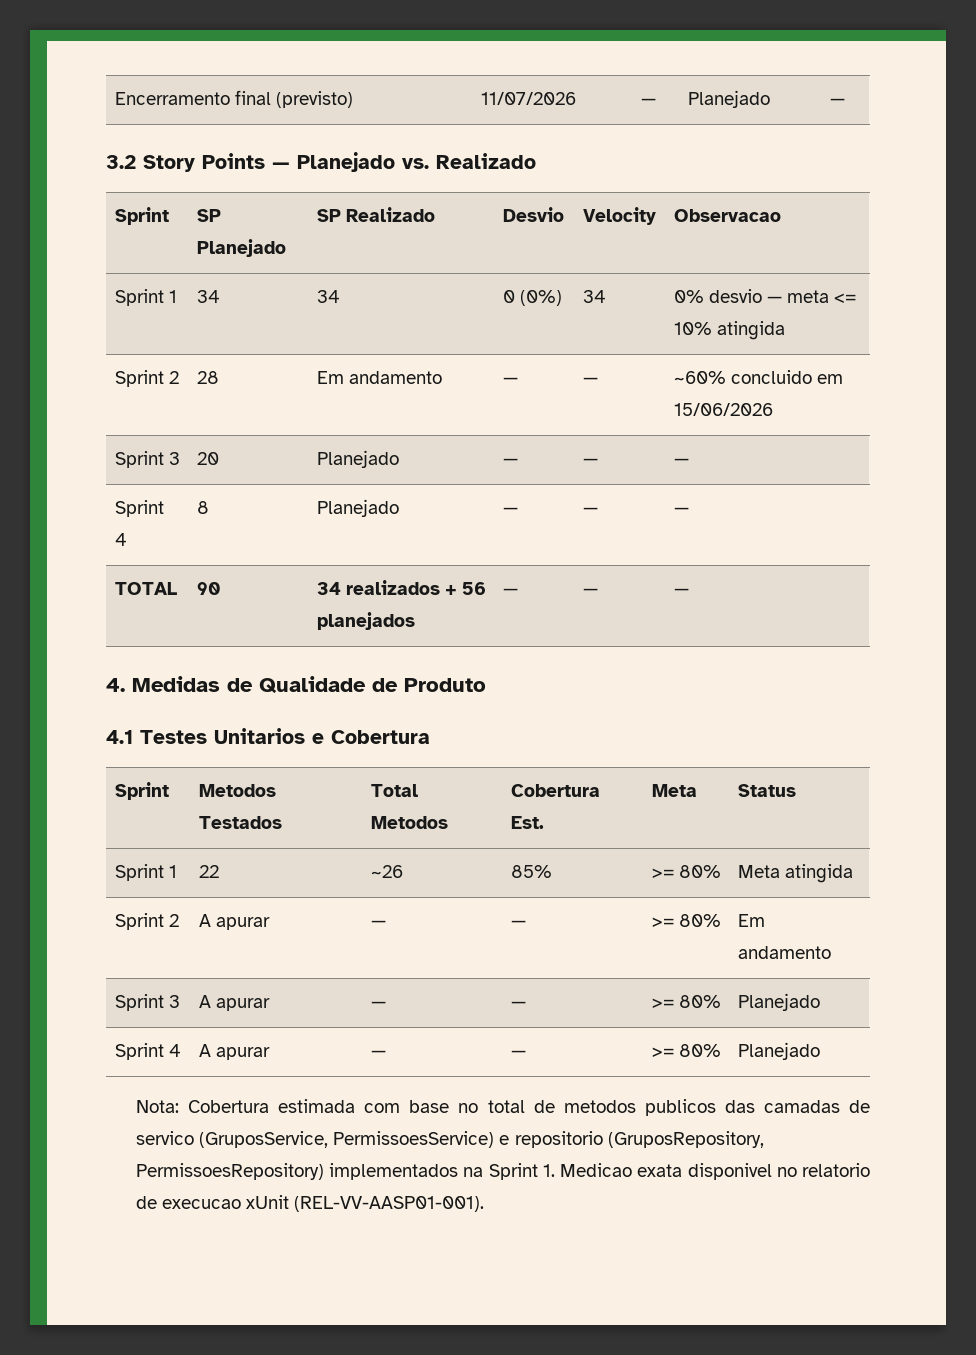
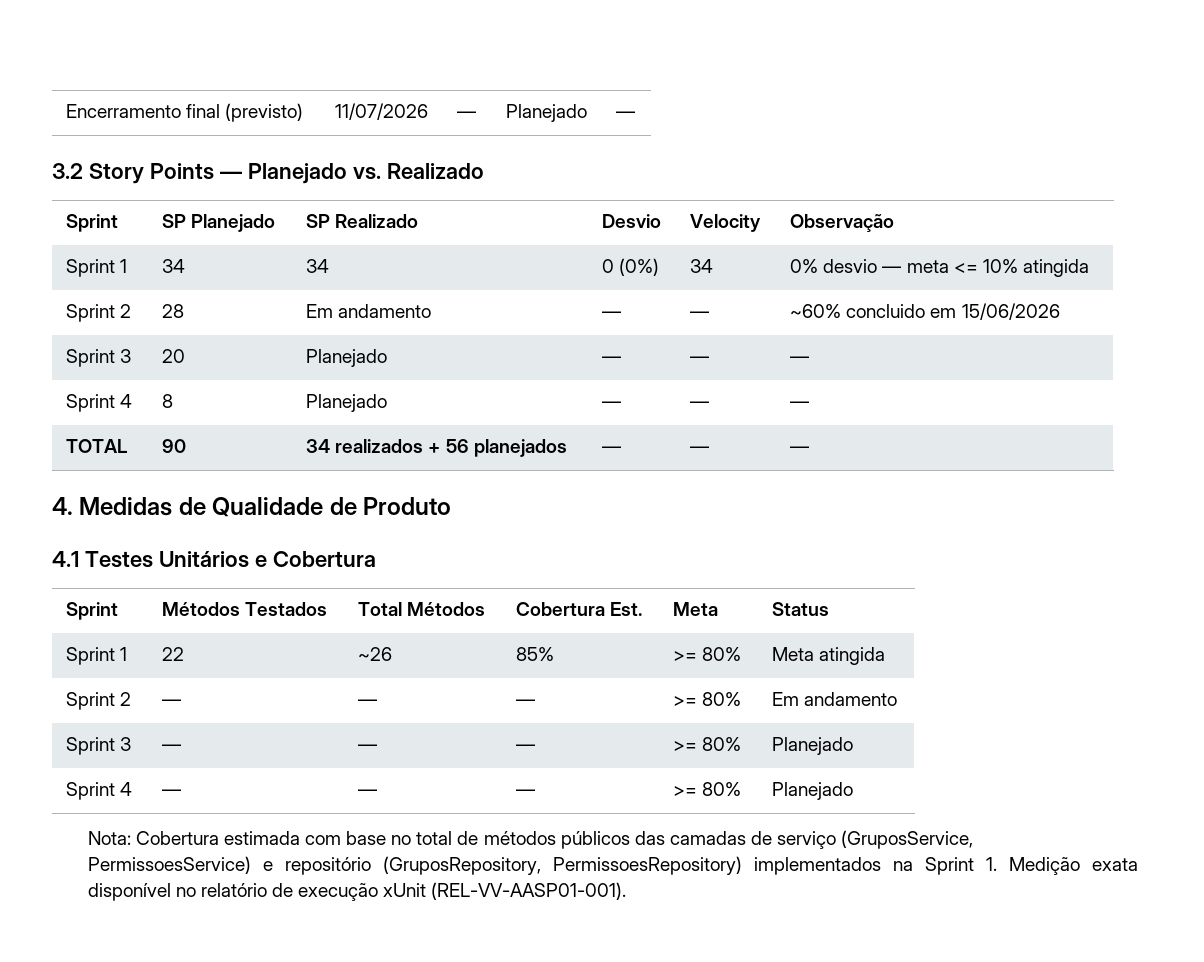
- Sprint | SP Planejado | SP Realizado | Desvio | Velocity | Observacao
+ Sprint | SP Planejado | SP Realizado | Desvio | Velocity | Observação
- 4.1 Testes Unitarios e Cobertura
+ 4.1 Testes Unitários e Cobertura
- Sprint | Metodos Testados | Total Metodos | Cobertura Est. | Meta | Status
+ Sprint | Métodos Testados | Total Métodos | Cobertura Est. | Meta | Status
- Sprint 2 | A apurar | — | — | >= 80% | Em andamento
+ Sprint 2 | — | — | — | >= 80% | Em andamento
- Sprint 3 | A apurar | — | — | >= 80% | Planejado
+ Sprint 3 | — | — | — | >= 80% | Planejado
- Sprint 4 | A apurar | — | — | >= 80% | Planejado
+ Sprint 4 | — | — | — | >= 80% | Planejado
- Nota: Cobertura estimada com base no total de metodos publicos das camadas de servico (GruposService, PermissoesService) e repositorio (GruposRepository, PermissoesRepository) implementados na Sprint 1. Medicao exata disponivel no relatorio de execucao xUnit (REL-VV-AASP01-001).
+ Nota: Cobertura estimada com base no total de métodos públicos das camadas de serviço (GruposService, PermissoesService) e repositório (GruposRepository, PermissoesRepository) implementados na Sprint 1. Medição exata disponível no relatório de execução xUnit (REL-VV-AASP01-001).

